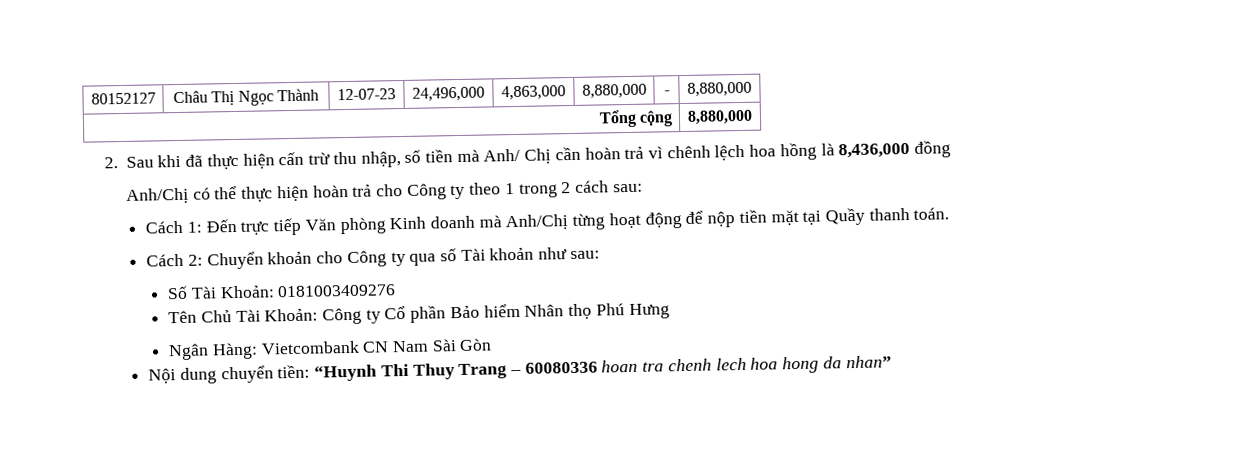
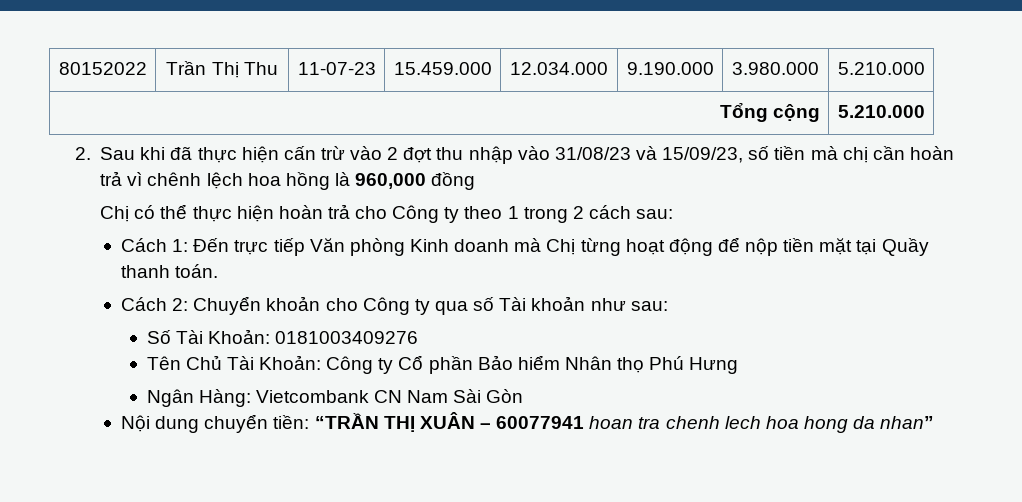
- 80152127 | Châu Thị Ngọc Thành | 12-07-23 | 24,496,000 | 4,863,000 | 8,880,000 | - | 8,880,000
+ 80152022 | Trần Thị Thu | 11-07-23 | 15.459.000 | 12.034.000 | 9.190.000 | 3.980.000 | 5.210.000
- Tổng cộng | 8,880,000
+ Tổng cộng | 5.210.000
- 2. Sau khi đã thực hiện cấn trừ thu nhập, số tiền mà Anh/ Chị cần hoàn trả vì chênh lệch hoa hồng là 8,436,000 đồng
+ 2. Sau khi đã thực hiện cấn trừ vào 2 đợt thu nhập vào 31/08/23 và 15/09/23, số tiền mà chị cần hoàn trả vì chênh lệch hoa hồng là 960,000 đồng
- Anh/Chị có thể thực hiện hoàn trả cho Công ty theo 1 trong 2 cách sau:
+ Chị có thể thực hiện hoàn trả cho Công ty theo 1 trong 2 cách sau:
- Cách 1: Đến trực tiếp Văn phòng Kinh doanh mà Anh/Chị từng hoạt động để nộp tiền mặt tại Quầy thanh toán.
+ Cách 1: Đến trực tiếp Văn phòng Kinh doanh mà Chị từng hoạt động để nộp tiền mặt tại Quầy thanh toán.
- Nội dung chuyển tiền: “Huynh Thi Thuy Trang – 60080336 hoan tra chenh lech hoa hong da nhan”
+ Nội dung chuyển tiền: “TRẦN THỊ XUÂN – 60077941 hoan tra chenh lech hoa hong da nhan”

